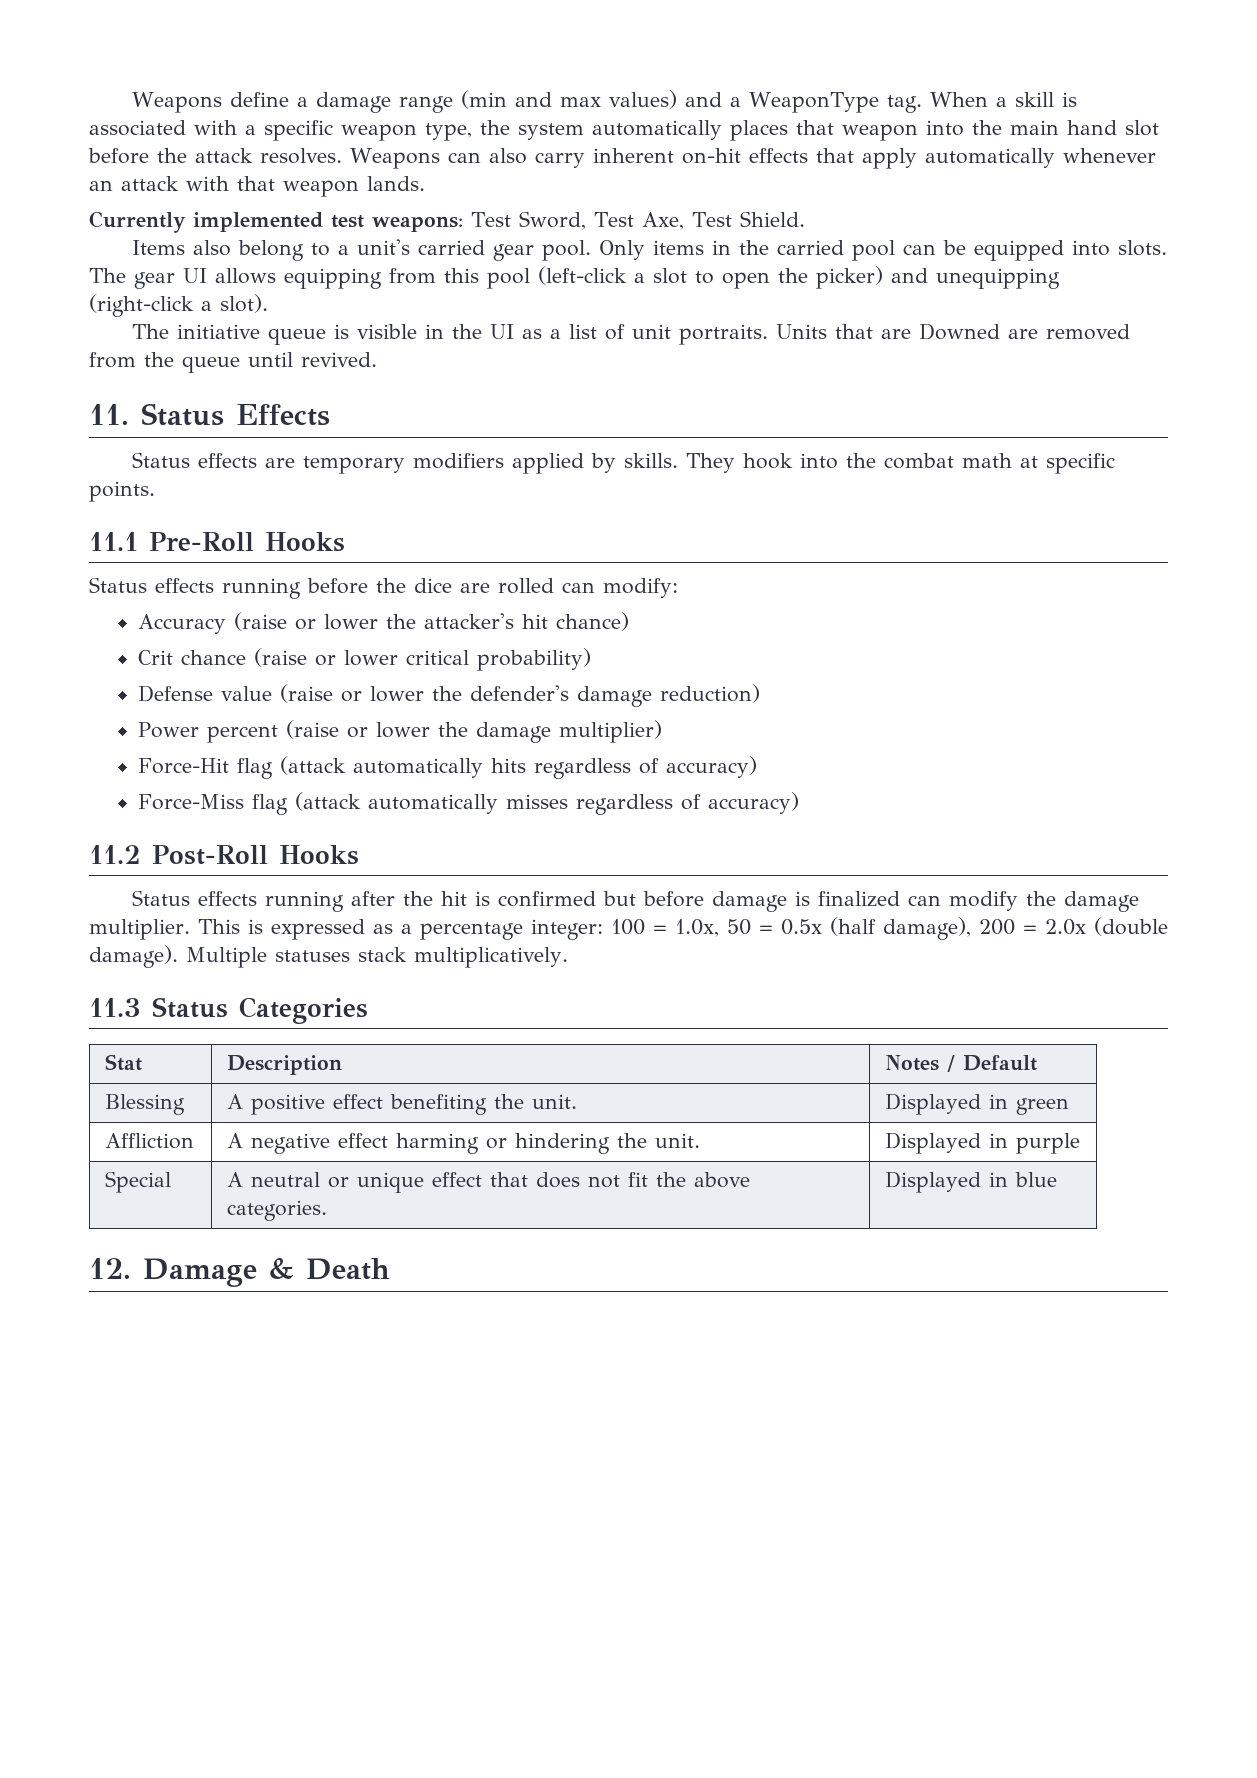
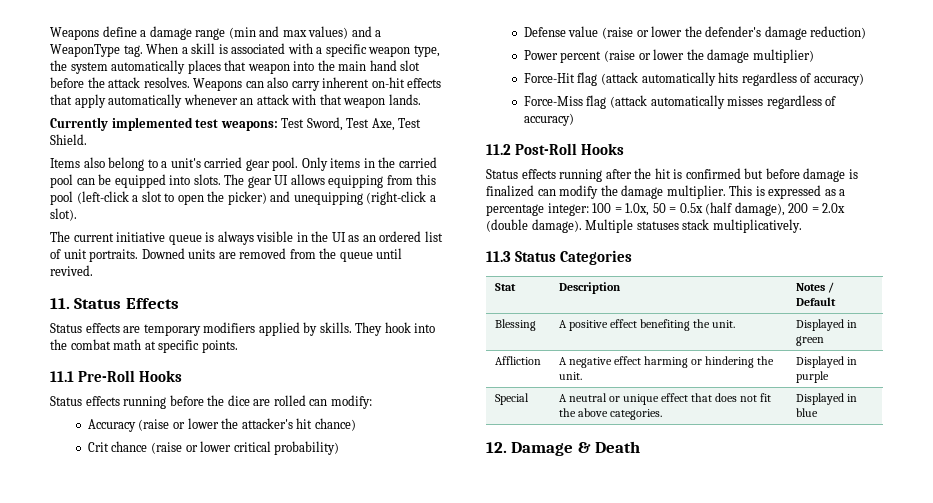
- The initiative queue is visible in the UI as a list of unit portraits.
+ The current initiative queue is always visible in the UI as an ordered list of unit portraits.
- Units that are Downed are removed from the queue until revived.
+ Downed units are removed from the queue until revived.

